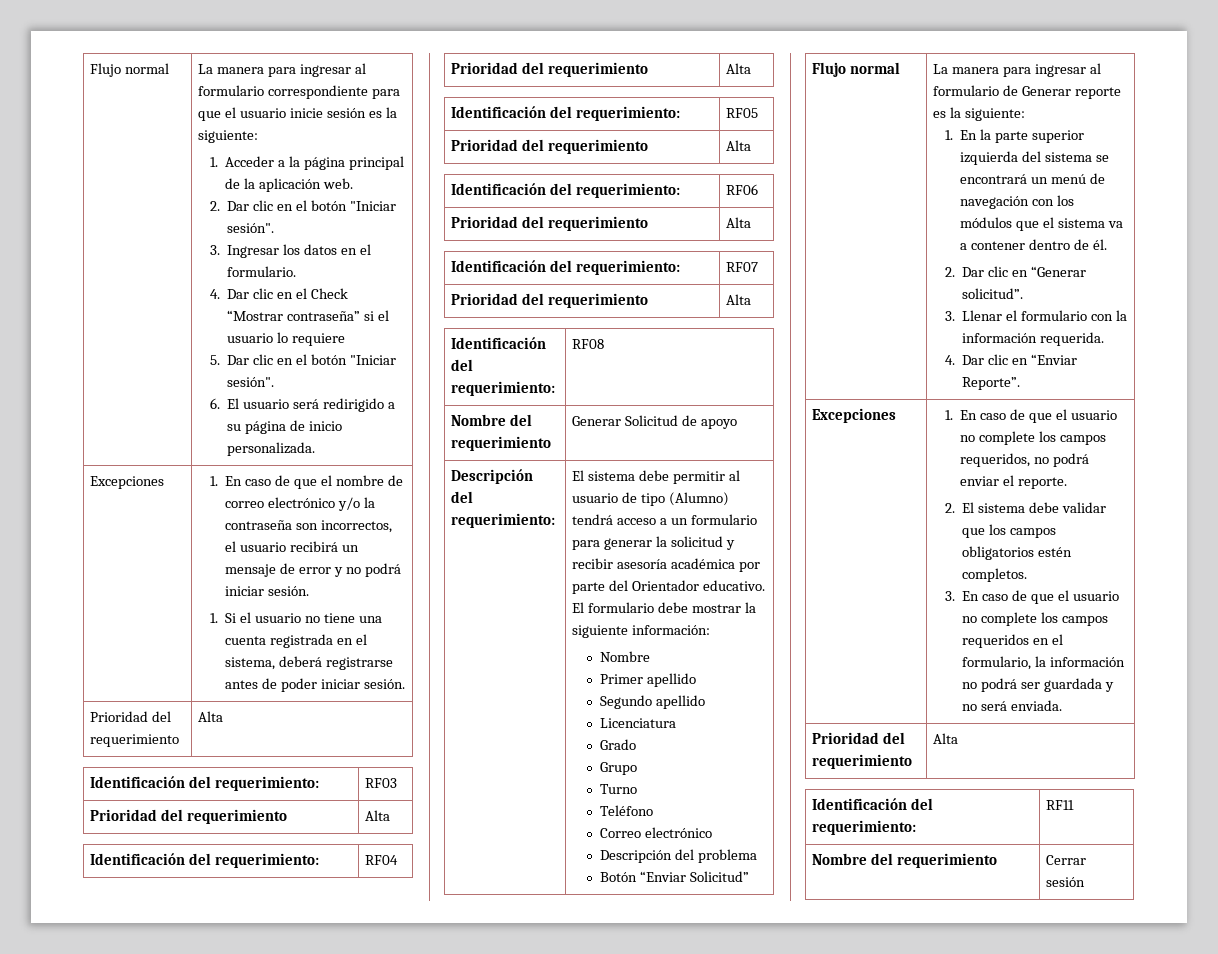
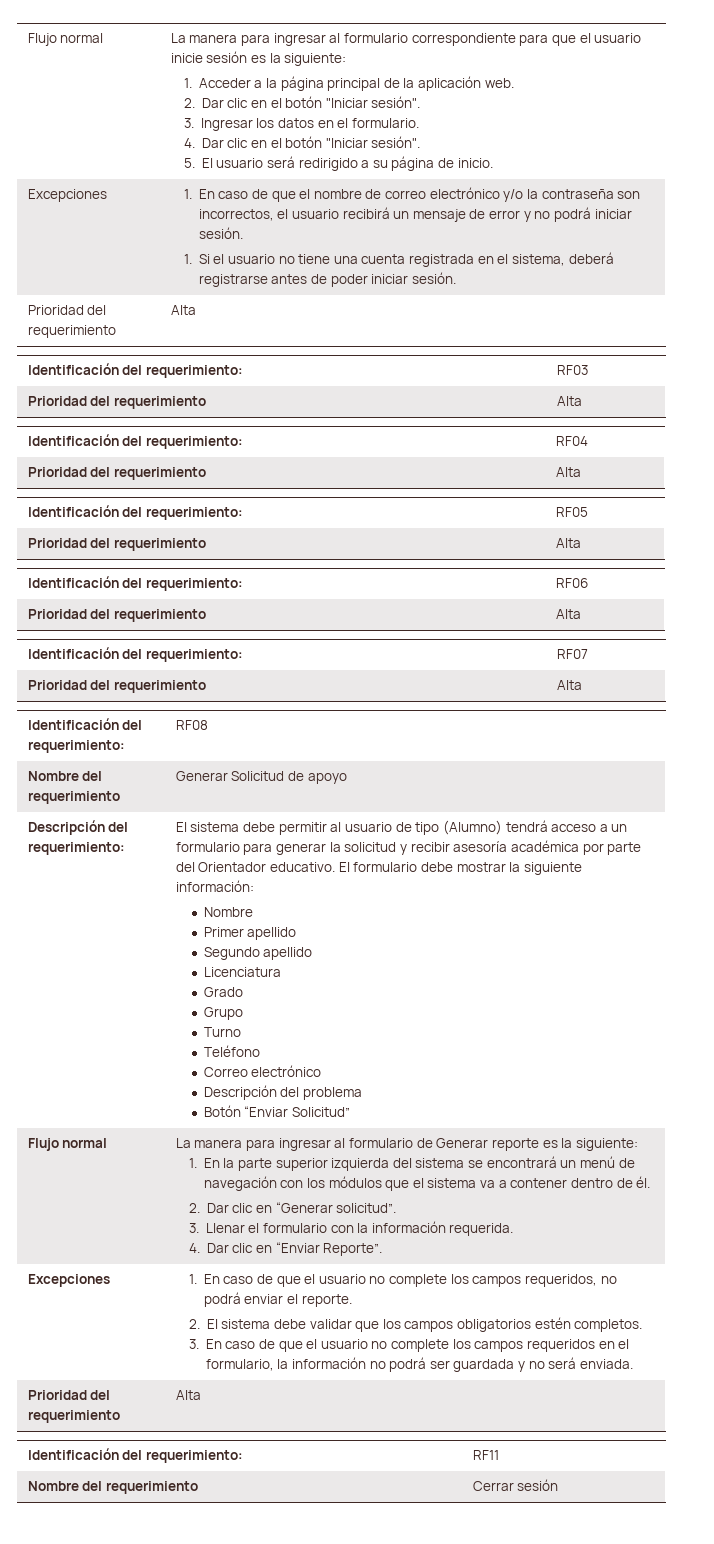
- 4. Dar clic en el Check “Mostrar contraseña” si el usuario lo requiere
- 5. Dar clic en el botón "Iniciar sesión".
- 6. El usuario será redirigido a su página de inicio personalizada.
+ 4. Dar clic en el botón "Iniciar sesión".
+ 5. El usuario será redirigido a su página de inicio.

